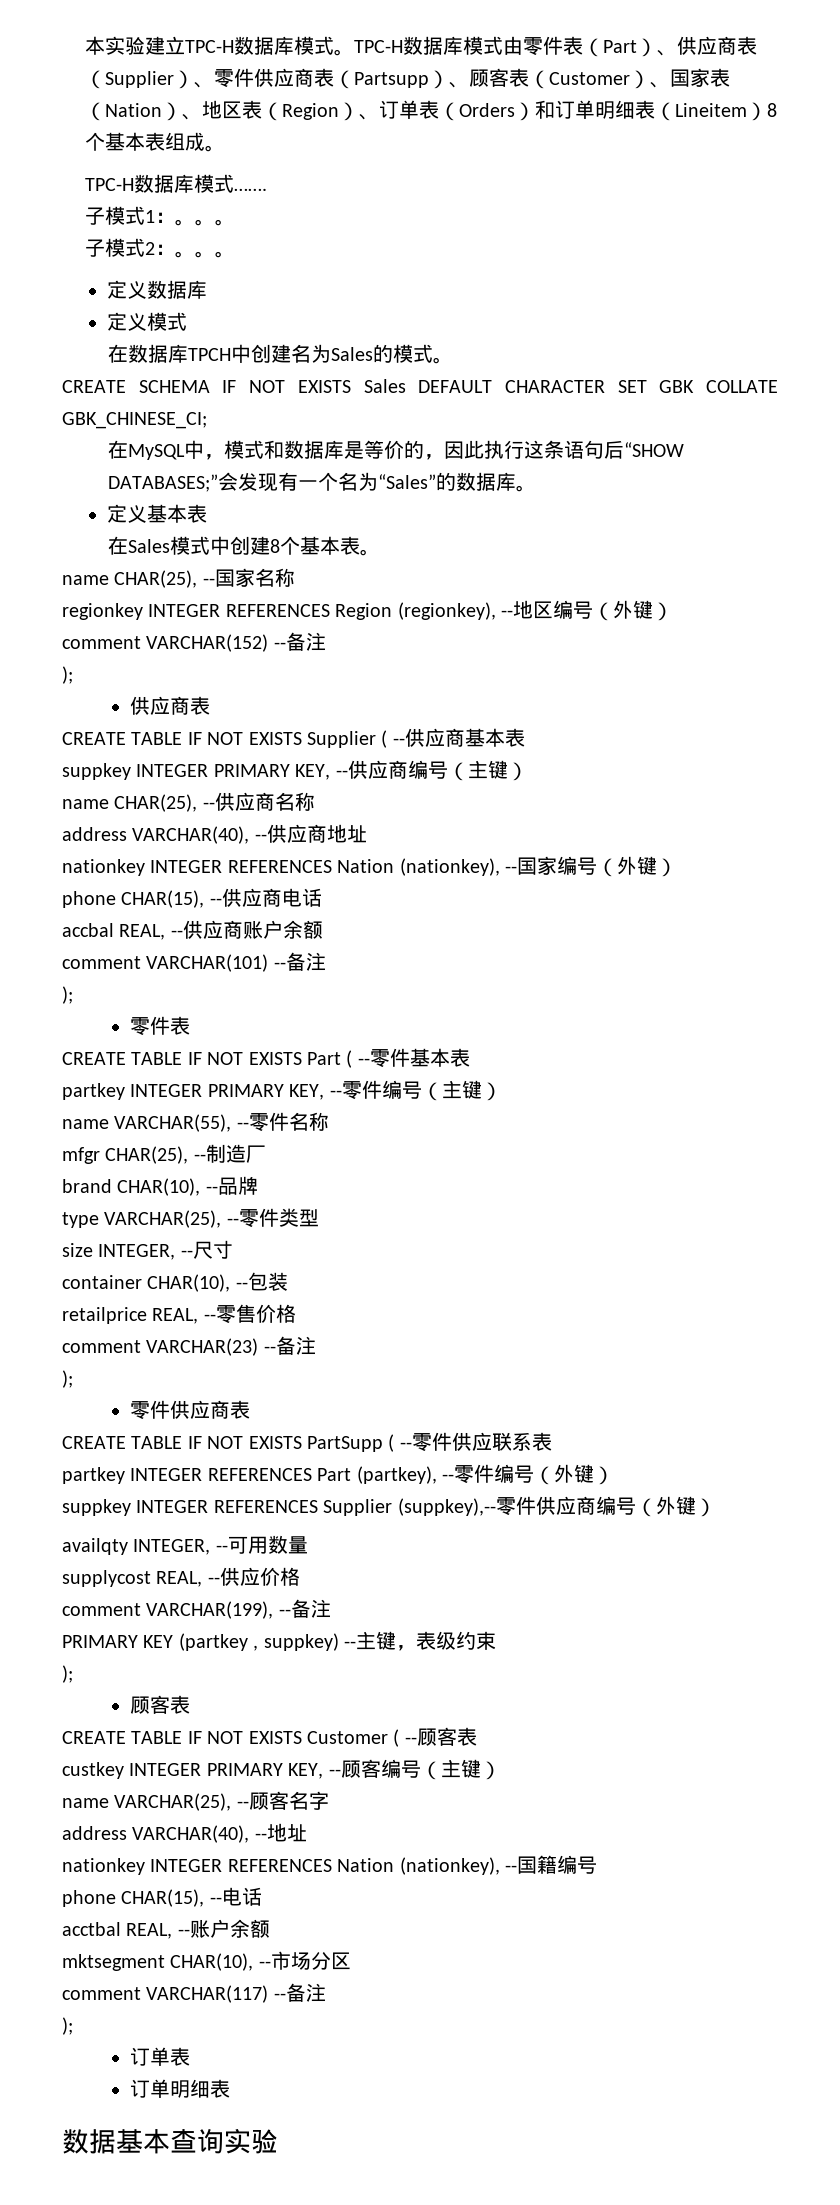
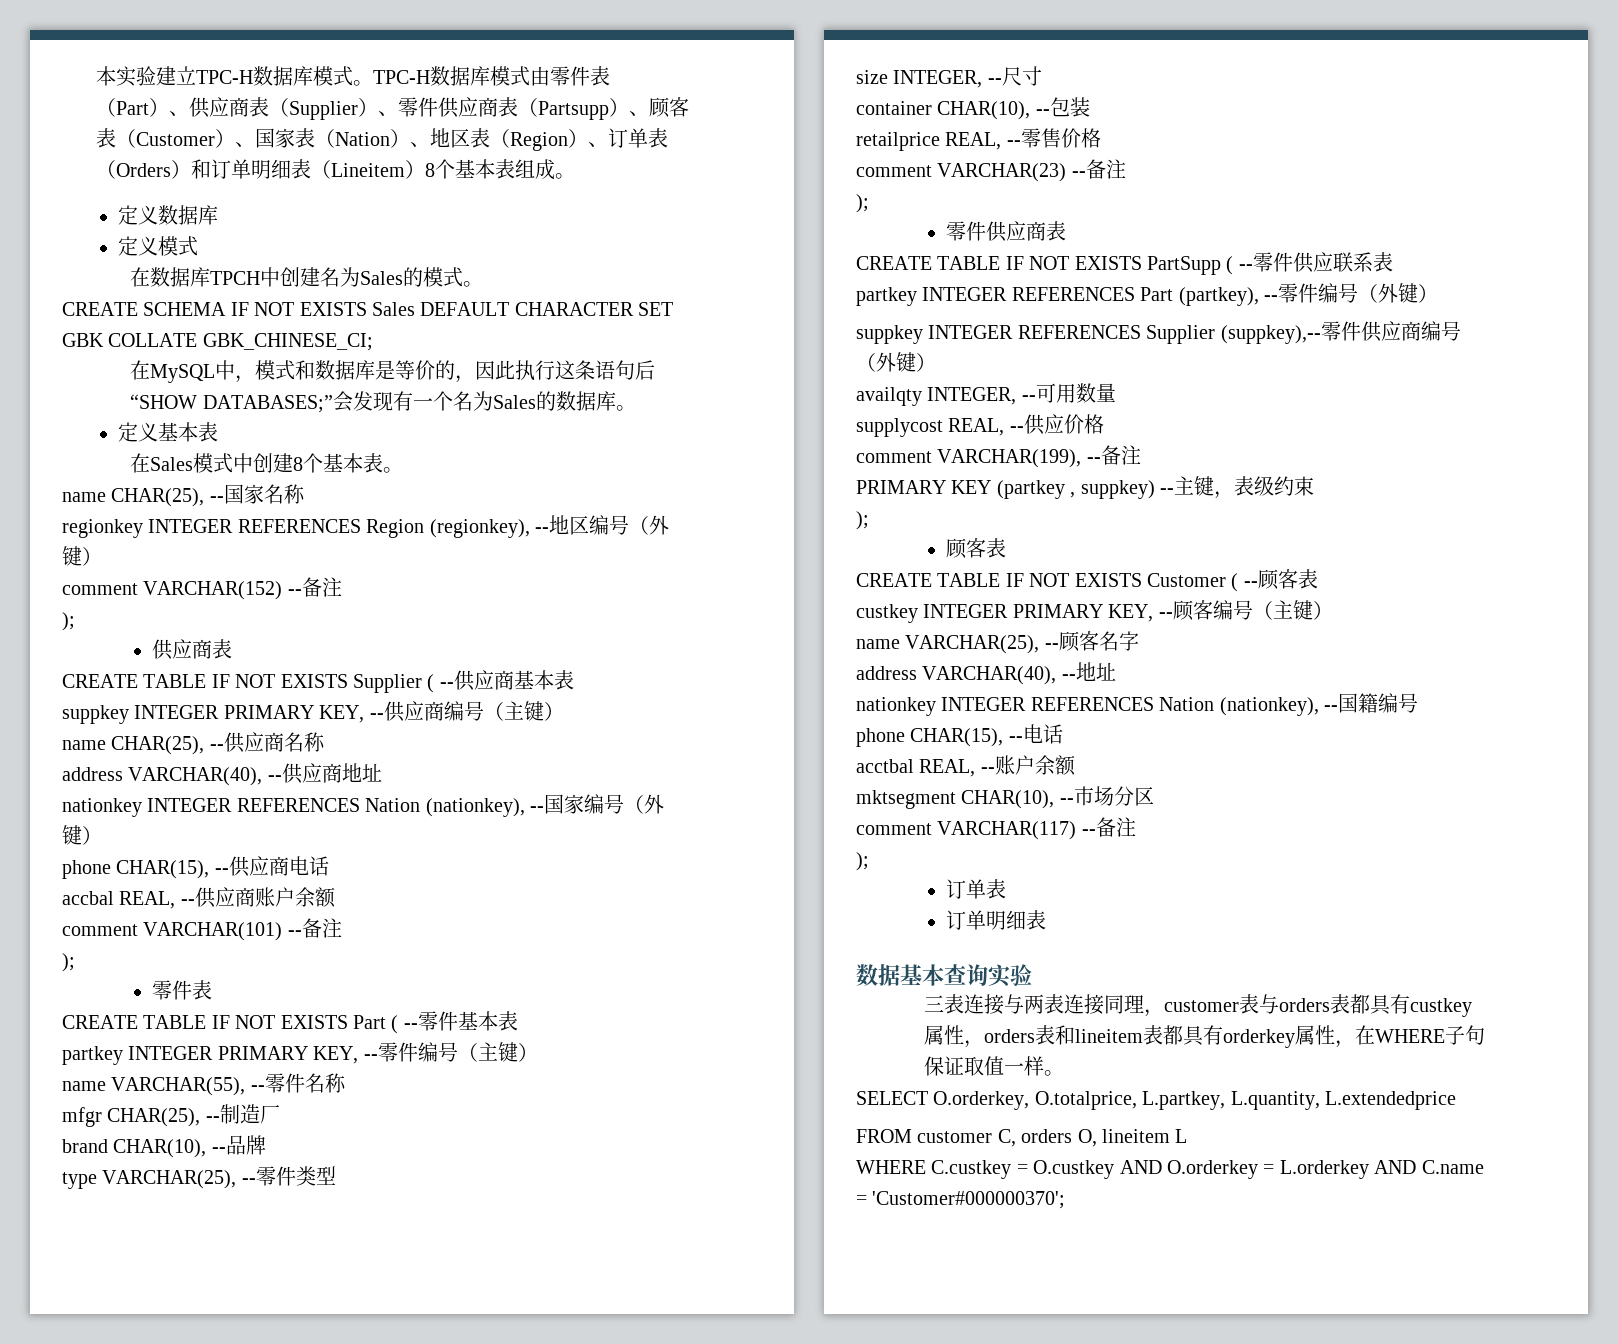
- TPC-H数据库模式…….
- 子模式1：。。。
- 子模式2：。。。
- 在MySQL中，模式和数据库是等价的，因此执行这条语句后“SHOW DATABASES;”会发现有一个名为“Sales”的数据库。
+ 在MySQL中，模式和数据库是等价的，因此执行这条语句后“SHOW DATABASES;”会发现有一个名为Sales的数据库。
+ 三表连接与两表连接同理，customer表与orders表都具有custkey属性，orders表和lineitem表都具有orderkey属性，在WHERE子句保证取值一样。
+ SELECT O.orderkey, O.totalprice, L.partkey, L.quantity, L.extendedprice
+ FROM customer C, orders O, lineitem L
+ WHERE C.custkey = O.custkey AND O.orderkey = L.orderkey AND C.name = 'Customer#000000370';

